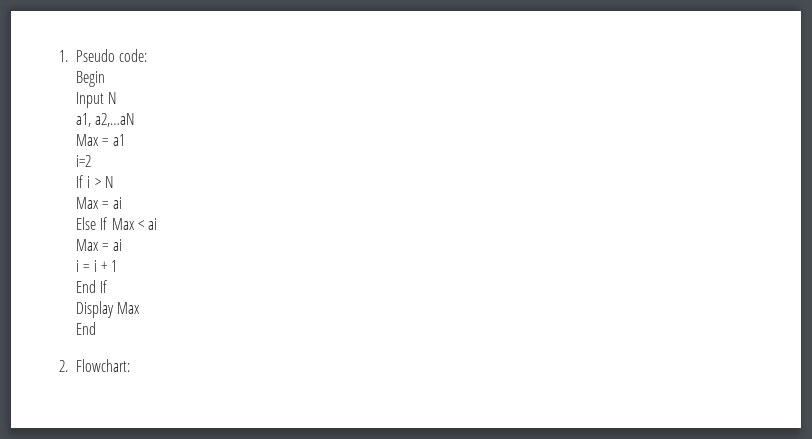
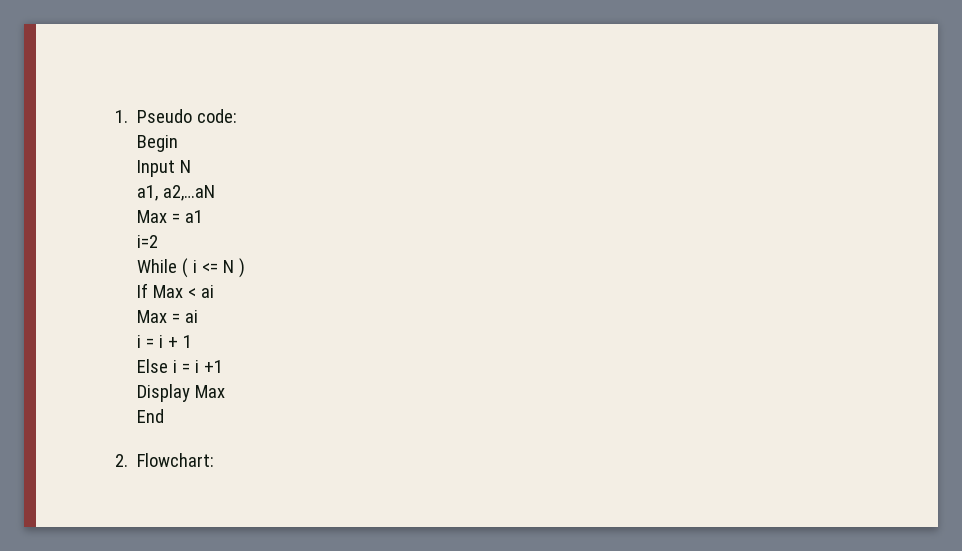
- If i > N
- Max = ai
- Else If Max < ai
+ While ( i <= N )
+ If Max < ai
- End If
+ Else i = i +1

